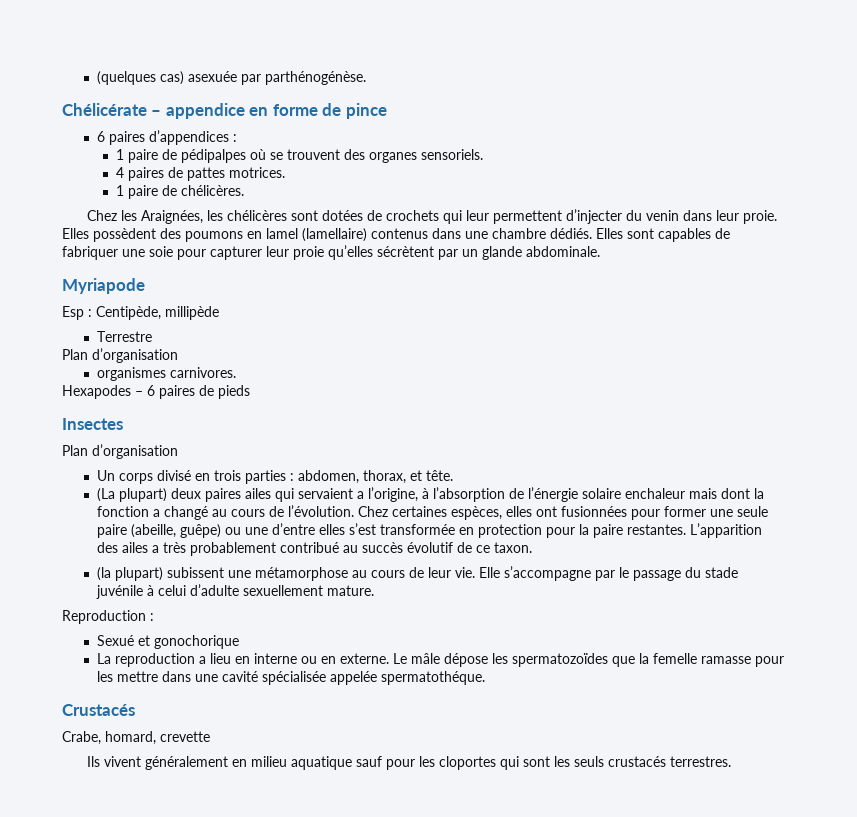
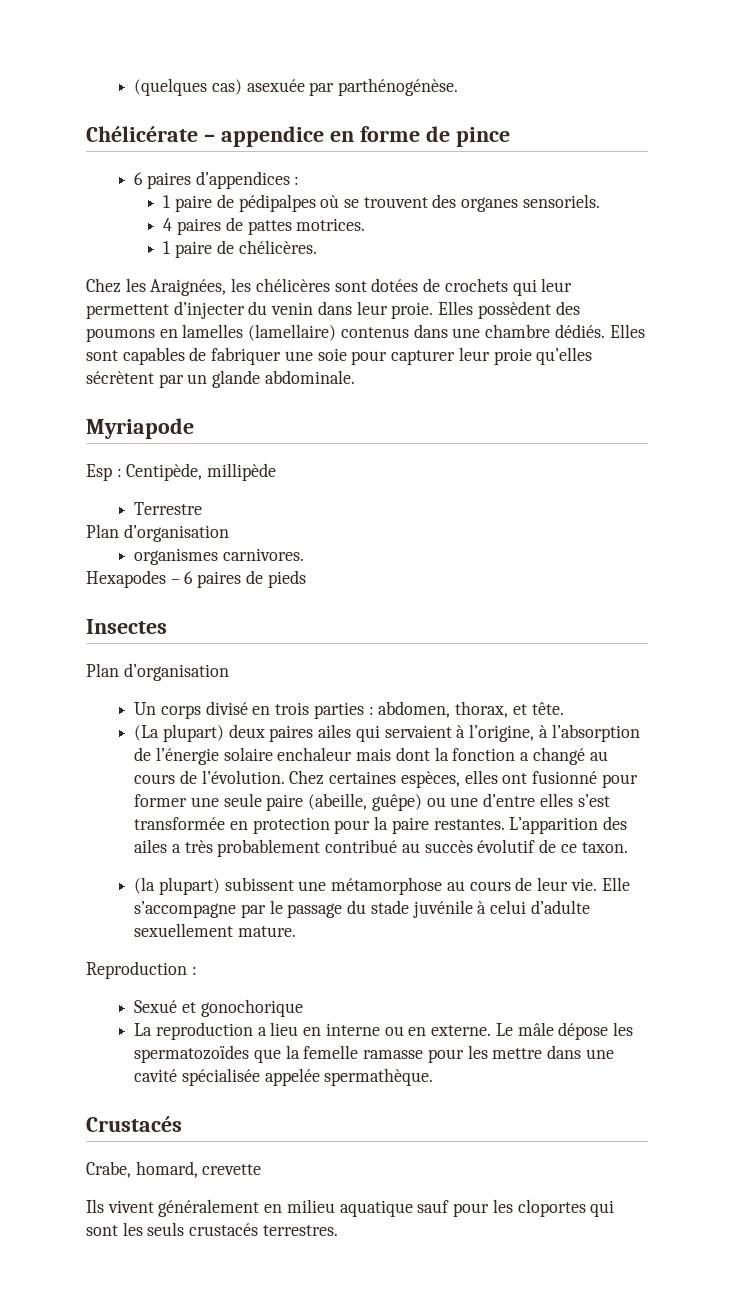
- Elles possèdent des poumons en lamel (lamellaire) contenus dans une chambre dédiés.
+ Elles possèdent des poumons en lamelles (lamellaire) contenus dans une chambre dédiés.
- (La plupart) deux paires ailes qui servaient a l’origine, à l’absorption de l’énergie solaire enchaleur mais dont la fonction a changé au cours de l’évolution.
+ (La plupart) deux paires ailes qui servaient à l’origine, à l’absorption de l’énergie solaire enchaleur mais dont la fonction a changé au cours de l’évolution.
- Chez certaines espèces, elles ont fusionnées pour former une seule paire (abeille, guêpe) ou une d’entre elles s’est transformée en protection pour la paire restantes.
+ Chez certaines espèces, elles ont fusionné pour former une seule paire (abeille, guêpe) ou une d’entre elles s’est transformée en protection pour la paire restantes.
- Le mâle dépose les spermatozoïdes que la femelle ramasse pour les mettre dans une cavité spécialisée appelée spermatothéque.
+ Le mâle dépose les spermatozoïdes que la femelle ramasse pour les mettre dans une cavité spécialisée appelée spermathèque.

